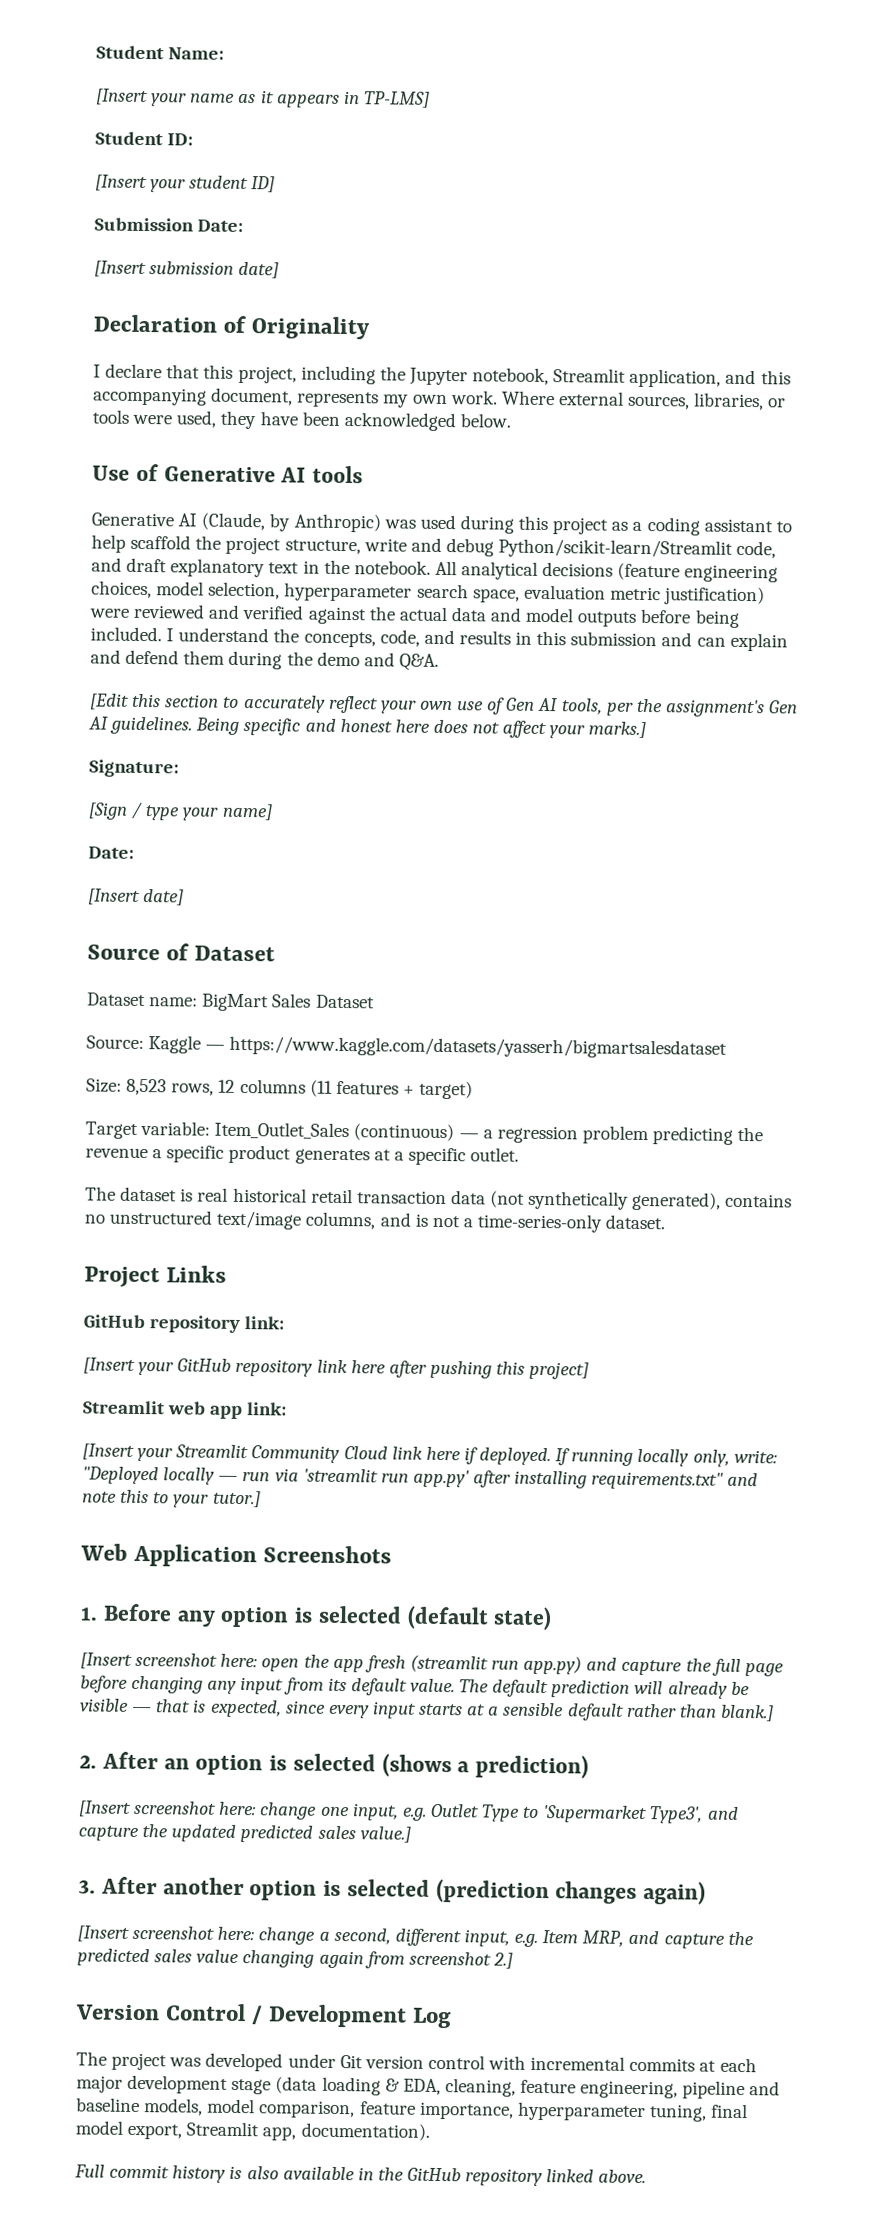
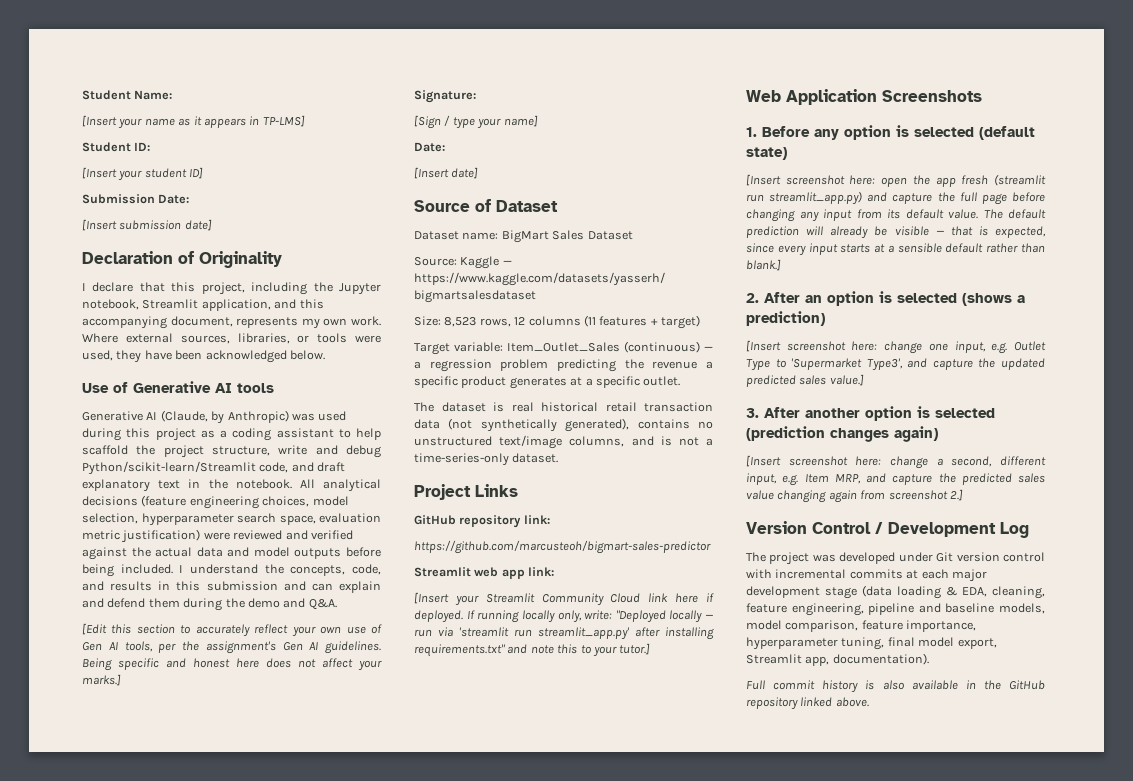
- [Insert your GitHub repository link here after pushing this project]
+ https://github.com/marcusteoh/bigmart-sales-predictor
- If running locally only, write: "Deployed locally — run via 'streamlit run app.py' after installing requirements.txt" and note this to your tutor.]
+ If running locally only, write: "Deployed locally — run via 'streamlit run streamlit_app.py' after installing requirements.txt" and note this to your tutor.]
- [Insert screenshot here: open the app fresh (streamlit run app.py) and capture the full page before changing any input from its default value.
+ [Insert screenshot here: open the app fresh (streamlit run streamlit_app.py) and capture the full page before changing any input from its default value.

